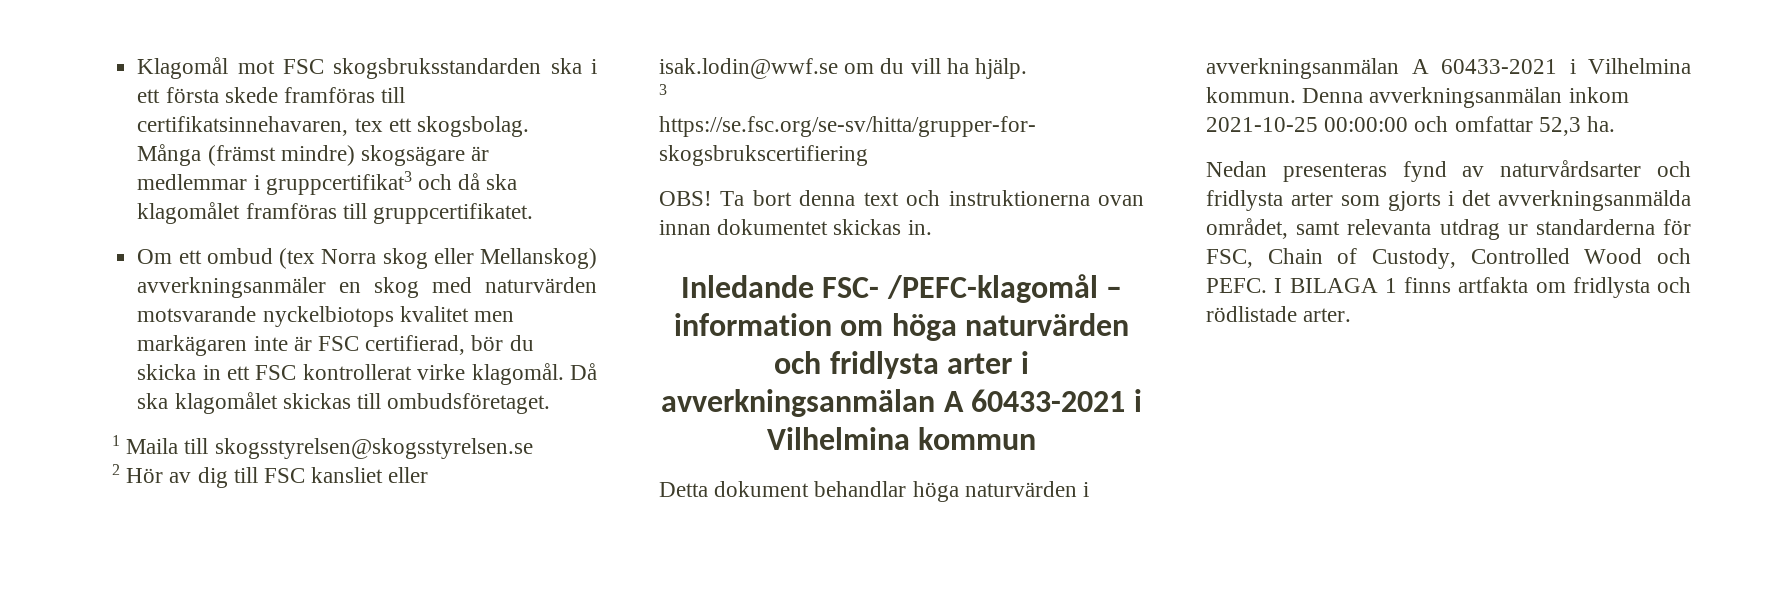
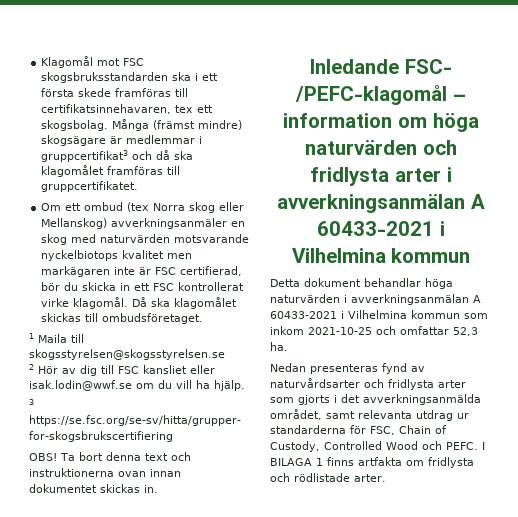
- Detta dokument behandlar höga naturvärden i avverkningsanmälan A 60433-2021 i Vilhelmina kommun. Denna avverkningsanmälan inkom 2021-10-25 00:00:00 och omfattar 52,3 ha.
+ Detta dokument behandlar höga naturvärden i avverkningsanmälan A 60433-2021 i Vilhelmina kommun som inkom 2021-10-25 och omfattar 52,3 ha.

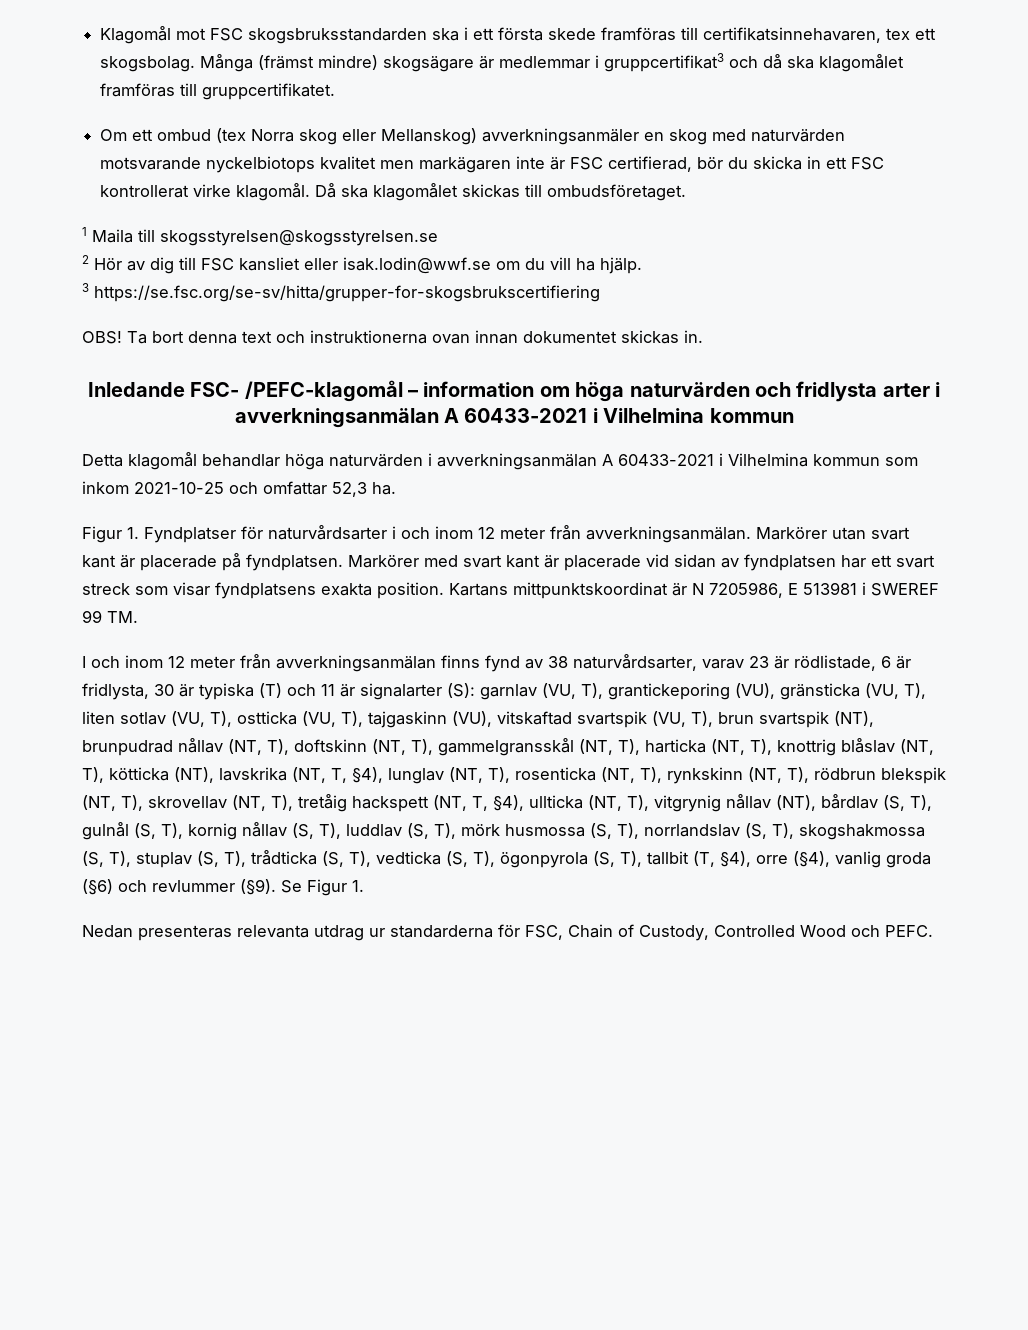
- Detta dokument behandlar höga naturvärden i avverkningsanmälan A 60433-2021 i Vilhelmina kommun som inkom 2021-10-25 och omfattar 52,3 ha.
+ Detta klagomål behandlar höga naturvärden i avverkningsanmälan A 60433-2021 i Vilhelmina kommun som inkom 2021-10-25 och omfattar 52,3 ha.
- Nedan presenteras fynd av naturvårdsarter och fridlysta arter som gjorts i det avverkningsanmälda området, samt relevanta utdrag ur standarderna för FSC, Chain of Custody, Controlled Wood och PEFC. I BILAGA 1 finns artfakta om fridlysta och rödlistade arter.
+ Figur 1. Fyndplatser för naturvårdsarter i och inom 12 meter från avverkningsanmälan. Markörer utan svart kant är placerade på fyndplatsen. Markörer med svart kant är placerade vid sidan av fyndplatsen har ett svart streck som visar fyndplatsens exakta position. Kartans mittpunktskoordinat är N 7205986, E 513981 i SWEREF 99 TM.
+ I och inom 12 meter från avverkningsanmälan finns fynd av 38 naturvårdsarter, varav 23 är rödlistade, 6 är fridlysta, 30 är typiska (T) och 11 är signalarter (S): garnlav (VU, T), grantickeporing (VU), gränsticka (VU, T), liten sotlav (VU, T), ostticka (VU, T), tajgaskinn (VU), vitskaftad svartspik (VU, T), brun svartspik (NT), brunpudrad nållav (NT, T), doftskinn (NT, T), gammelgransskål (NT, T), harticka (NT, T), knottrig blåslav (NT, T), kötticka (NT), lavskrika (NT, T, §4), lunglav (NT, T), rosenticka (NT, T), rynkskinn (NT, T), rödbrun blekspik (NT, T), skrovellav (NT, T), tretåig hackspett (NT, T, §4), ullticka (NT, T), vitgrynig nållav (NT), bårdlav (S, T), gulnål (S, T), kornig nållav (S, T), luddlav (S, T), mörk husmossa (S, T), norrlandslav (S, T), skogshakmossa (S, T), stuplav (S, T), trådticka (S, T), vedticka (S, T), ögonpyrola (S, T), tallbit (T, §4), orre (§4), vanlig groda (§6) och revlummer (§9). Se Figur 1.
+ Nedan presenteras relevanta utdrag ur standarderna för FSC, Chain of Custody, Controlled Wood och PEFC.

